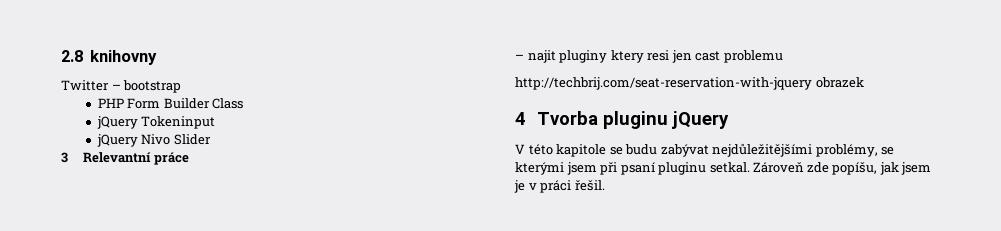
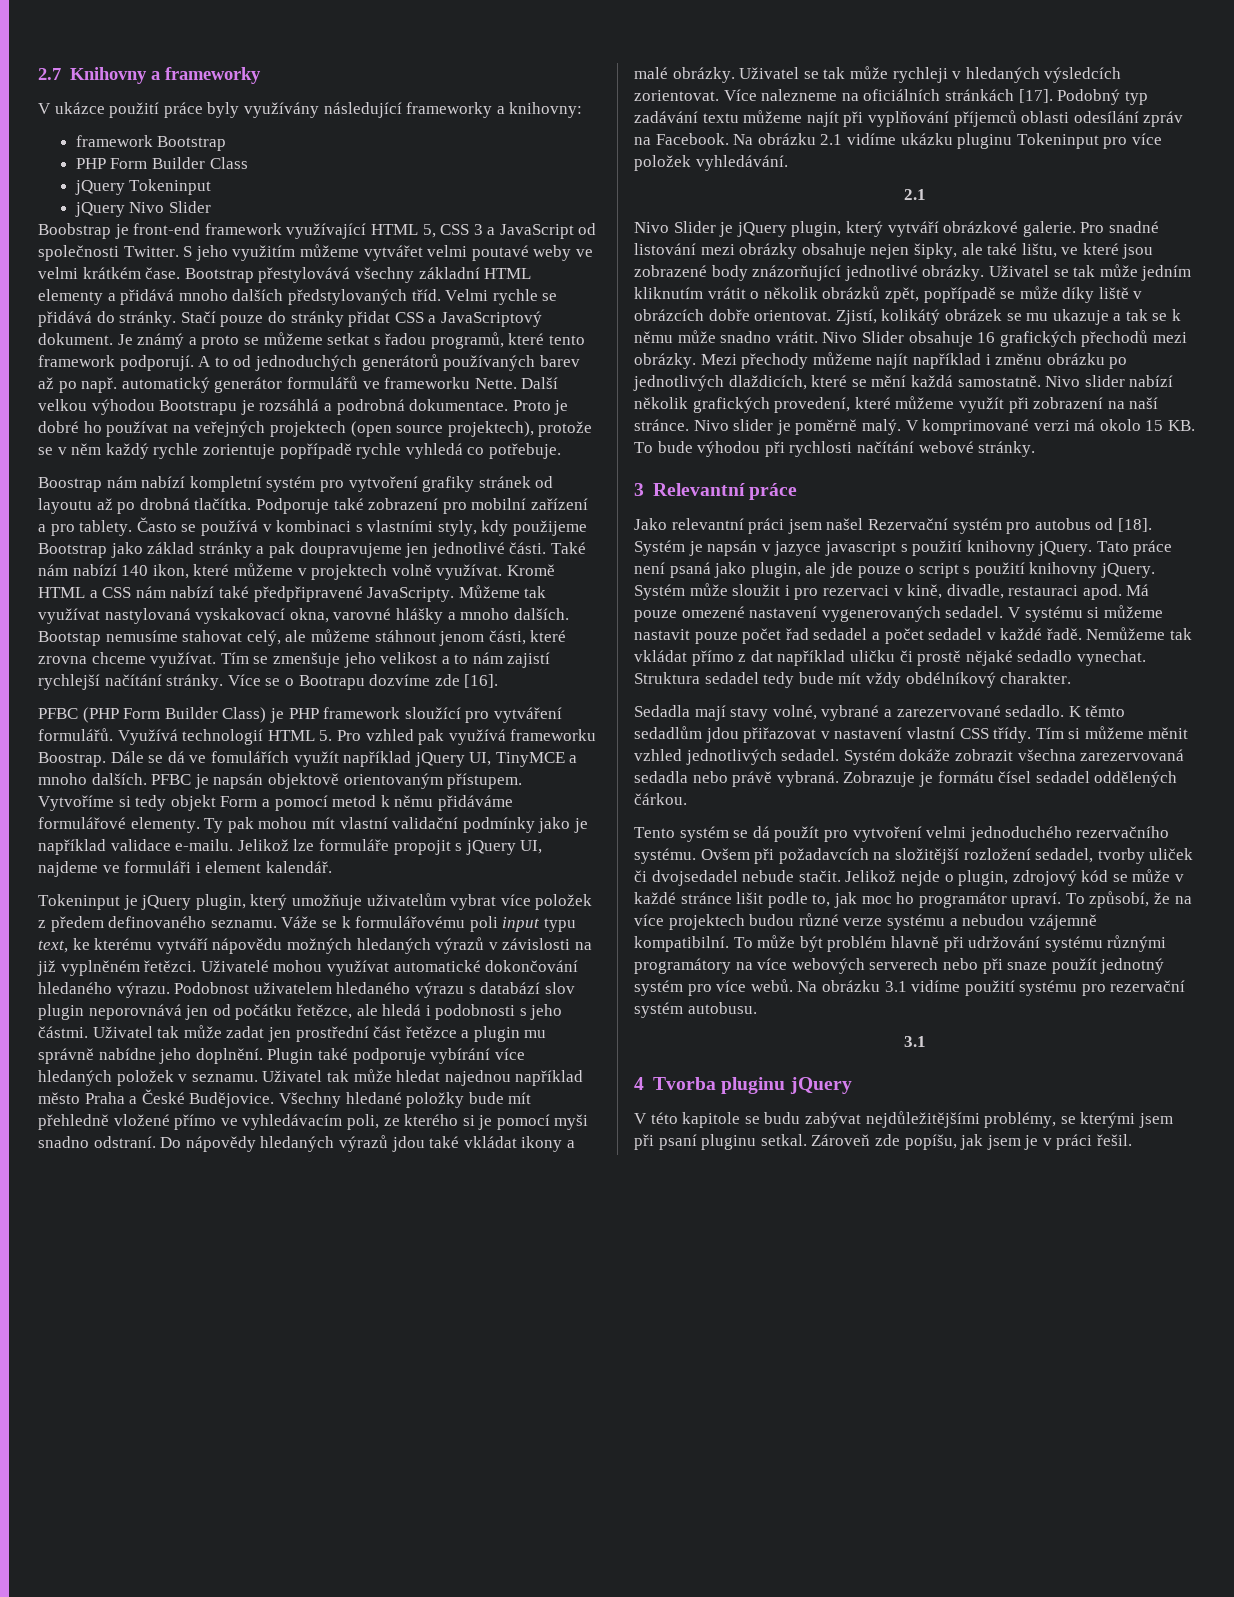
- 2.8 knihovny
- Twitter – bootstrap
+ 2.7 Knihovny a frameworky
+ V ukázce použití práce byly využívány následující frameworky a knihovny:
+ framework Bootstrap
+ Boobstrap je front-end framework využívající HTML 5, CSS 3 a JavaScript od společnosti Twitter. S jeho využitím můžeme vytvářet velmi poutavé weby ve velmi krátkém čase. Bootstrap přestylovává všechny základní HTML elementy a přidává mnoho dalších předstylovaných tříd. Velmi rychle se přidává do stránky. Stačí pouze do stránky přidat CSS a JavaScriptový dokument. Je známý a proto se můžeme setkat s řadou programů, které tento framework podporují. A to od jednoduchých generátorů používaných barev až po např. automatický generátor formulářů ve frameworku Nette. Další velkou výhodou Bootstrapu je rozsáhlá a podrobná dokumentace. Proto je dobré ho používat na veřejných projektech (open source projektech), protože se v něm každý rychle zorientuje popřípadě rychle vyhledá co potřebuje.
+ Boostrap nám nabízí kompletní systém pro vytvoření grafiky stránek od layoutu až po drobná tlačítka. Podporuje také zobrazení pro mobilní zařízení a pro tablety. Často se používá v kombinaci s vlastními styly, kdy použijeme Bootstrap jako základ stránky a pak doupravujeme jen jednotlivé části. Také nám nabízí 140 ikon, které můžeme v projektech volně využívat. Kromě HTML a CSS nám nabízí také předpřipravené JavaScripty. Můžeme tak využívat nastylovaná vyskakovací okna, varovné hlášky a mnoho dalších. Bootstap nemusíme stahovat celý, ale můžeme stáhnout jenom části, které zrovna chceme využívat. Tím se zmenšuje jeho velikost a to nám zajistí rychlejší načítání stránky. Více se o Bootrapu dozvíme zde [16].
+ PFBC (PHP Form Builder Class) je PHP framework sloužící pro vytváření formulářů. Využívá technologií HTML 5. Pro vzhled pak využívá frameworku Boostrap. Dále se dá ve fomulářích využít například jQuery UI, TinyMCE a mnoho dalších. PFBC je napsán objektově orientovaným přístupem. Vytvoříme si tedy objekt Form a pomocí metod k němu přidáváme formulářové elementy. Ty pak mohou mít vlastní validační podmínky jako je například validace e-mailu. Jelikož lze formuláře propojit s jQuery UI, najdeme ve formuláři i element kalendář.
+ Tokeninput je jQuery plugin, který umožňuje uživatelům vybrat více položek z předem definovaného seznamu. Váže se k formulářovému poli input typu text, ke kterému vytváří nápovědu možných hledaných výrazů v závislosti na již vyplněném řetězci. Uživatelé mohou využívat automatické dokončování hledaného výrazu. Podobnost uživatelem hledaného výrazu s databází slov plugin neporovnává jen od počátku řetězce, ale hledá i podobnosti s jeho částmi. Uživatel tak může zadat jen prostřední část řetězce a plugin mu správně nabídne jeho doplnění. Plugin také podporuje vybírání více hledaných položek v seznamu. Uživatel tak může hledat najednou například město Praha a České Budějovice. Všechny hledané položky bude mít přehledně vložené přímo ve vyhledávacím poli, ze kterého si je pomocí myši snadno odstraní. Do nápovědy hledaných výrazů jdou také vkládat ikony a malé obrázky. Uživatel se tak může rychleji v hledaných výsledcích zorientovat. Více nalezneme na oficiálních stránkách [17]. Podobný typ zadávání textu můžeme najít při vyplňování příjemců oblasti odesílání zpráv na Facebook. Na obrázku 2.1 vidíme ukázku pluginu Tokeninput pro více položek vyhledávání.
+ 2.1
+ Nivo Slider je jQuery plugin, který vytváří obrázkové galerie. Pro snadné listování mezi obrázky obsahuje nejen šipky, ale také lištu, ve které jsou zobrazené body znázorňující jednotlivé obrázky. Uživatel se tak může jedním kliknutím vrátit o několik obrázků zpět, popřípadě se může díky liště v obrázcích dobře orientovat. Zjistí, kolikátý obrázek se mu ukazuje a tak se k němu může snadno vrátit. Nivo Slider obsahuje 16 grafických přechodů mezi obrázky. Mezi přechody můžeme najít například i změnu obrázku po jednotlivých dlaždicích, které se mění každá samostatně. Nivo slider nabízí několik grafických provedení, které můžeme využít při zobrazení na naší stránce. Nivo slider je poměrně malý. V komprimované verzi má okolo 15 KB. To bude výhodou při rychlosti načítání webové stránky.
  3 Relevantní práce
- – najit pluginy ktery resi jen cast problemu
- http://techbrij.com/seat-reservation-with-jquery obrazek
+ Jako relevantní práci jsem našel Rezervační systém pro autobus od [18]. Systém je napsán v jazyce javascript s použití knihovny jQuery. Tato práce není psaná jako plugin, ale jde pouze o script s použití knihovny jQuery. Systém může sloužit i pro rezervaci v kině, divadle, restauraci apod. Má pouze omezené nastavení vygenerovaných sedadel. V systému si můžeme nastavit pouze počet řad sedadel a počet sedadel v každé řadě. Nemůžeme tak vkládat přímo z dat například uličku či prostě nějaké sedadlo vynechat. Struktura sedadel tedy bude mít vždy obdélníkový charakter.
+ Sedadla mají stavy volné, vybrané a zarezervované sedadlo. K těmto sedadlům jdou přiřazovat v nastavení vlastní CSS třídy. Tím si můžeme měnit vzhled jednotlivých sedadel. Systém dokáže zobrazit všechna zarezervovaná sedadla nebo právě vybraná. Zobrazuje je formátu čísel sedadel oddělených čárkou.
+ Tento systém se dá použít pro vytvoření velmi jednoduchého rezervačního systému. Ovšem při požadavcích na složitější rozložení sedadel, tvorby uliček či dvojsedadel nebude stačit. Jelikož nejde o plugin, zdrojový kód se může v každé stránce lišit podle to, jak moc ho programátor upraví. To způsobí, že na více projektech budou různé verze systému a nebudou vzájemně kompatibilní. To může být problém hlavně při udržování systému různými programátory na více webových serverech nebo při snaze použít jednotný systém pro více webů. Na obrázku 3.1 vidíme použití systému pro rezervační systém autobusu.
+ 3.1

